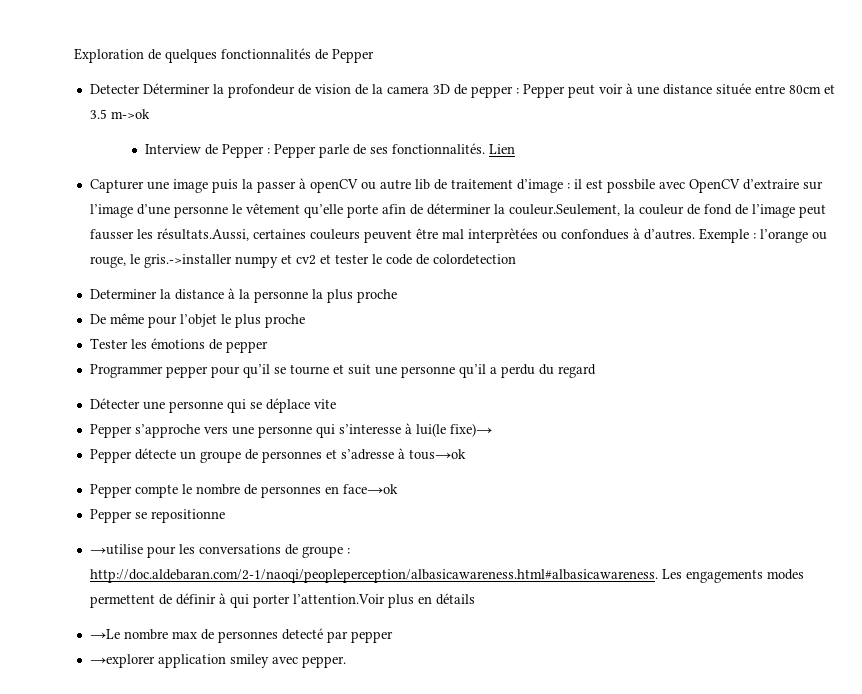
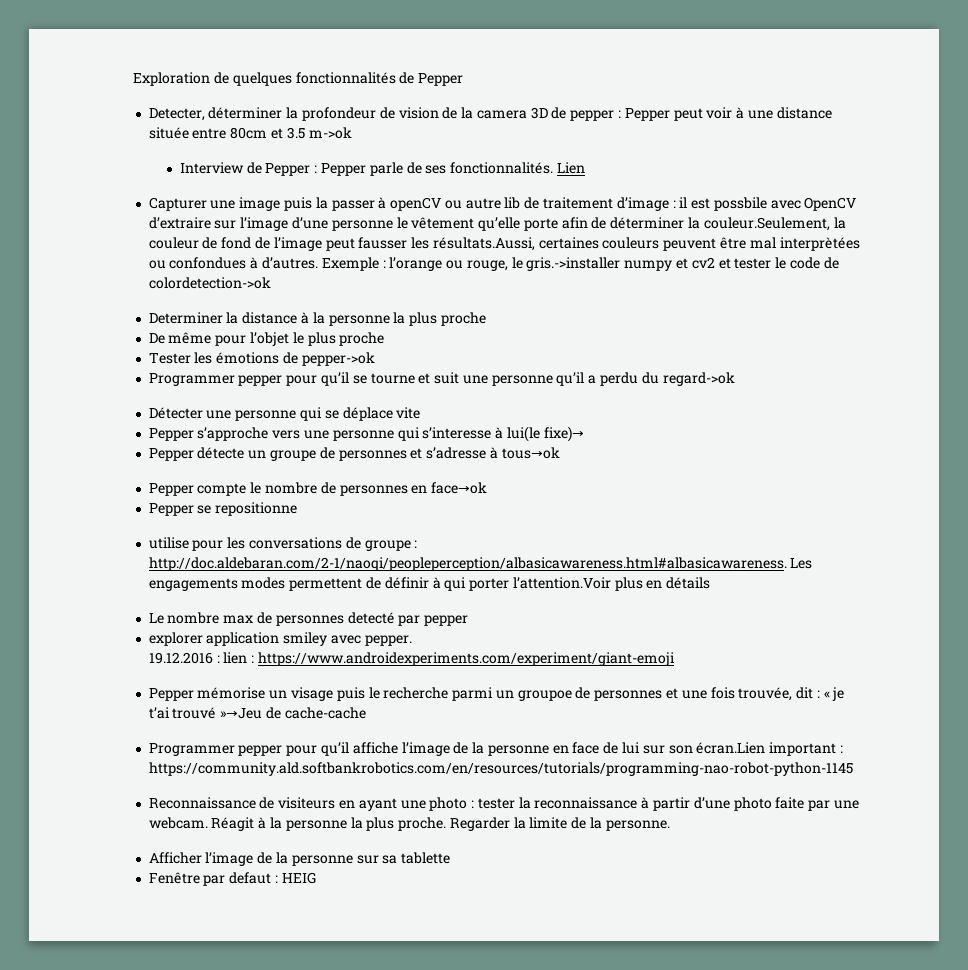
- Detecter Déterminer la profondeur de vision de la camera 3D de pepper : Pepper peut voir à une distance située entre 80cm et 3.5 m->ok
+ Detecter, déterminer la profondeur de vision de la camera 3D de pepper : Pepper peut voir à une distance située entre 80cm et 3.5 m->ok
- Exemple : l’orange ou rouge, le gris.->installer numpy et cv2 et tester le code de colordetection
+ Exemple : l’orange ou rouge, le gris.->installer numpy et cv2 et tester le code de colordetection->ok
- Tester les émotions de pepper
+ Tester les émotions de pepper->ok
- Programmer pepper pour qu’il se tourne et suit une personne qu’il a perdu du regard
+ Programmer pepper pour qu’il se tourne et suit une personne qu’il a perdu du regard->ok
- →utilise pour les conversations de groupe : http://doc.aldebaran.com/2-1/naoqi/peopleperception/albasicawareness.html#albasicawareness. Les engagements modes permettent de définir à qui porter l’attention.Voir plus en détails
+ utilise pour les conversations de groupe : http://doc.aldebaran.com/2-1/naoqi/peopleperception/albasicawareness.html#albasicawareness. Les engagements modes permettent de définir à qui porter l’attention.Voir plus en détails
- →Le nombre max de personnes detecté par pepper
+ Le nombre max de personnes detecté par pepper
- →explorer application smiley avec pepper.
+ explorer application smiley avec pepper.
+ 19.12.2016 : lien : https://www.androidexperiments.com/experiment/giant-emoji
+ Pepper mémorise un visage puis le recherche parmi un groupoe de personnes et une fois trouvée, dit : « je t’ai trouvé »→Jeu de cache-cache
+ Programmer pepper pour qu’il affiche l’image de la personne en face de lui sur son écran.Lien important : https://community.ald.softbankrobotics.com/en/resources/tutorials/programming-nao-robot-python-1145
+ Reconnaissance de visiteurs en ayant une photo : tester la reconnaissance à partir d’une photo faite par une webcam. Réagit à la personne la plus proche. Regarder la limite de la personne.
+ Afficher l’image de la personne sur sa tablette
+ Fenêtre par defaut : HEIG

